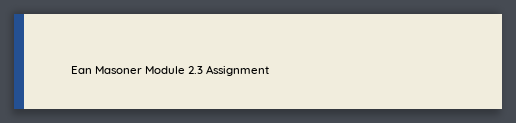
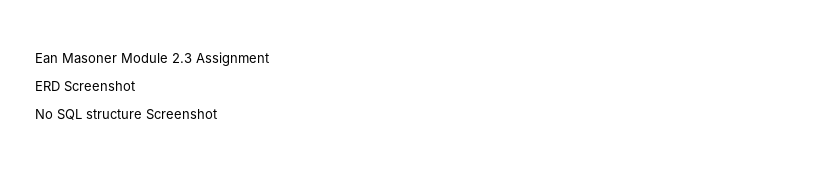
+ ERD Screenshot
+ No SQL structure Screenshot

